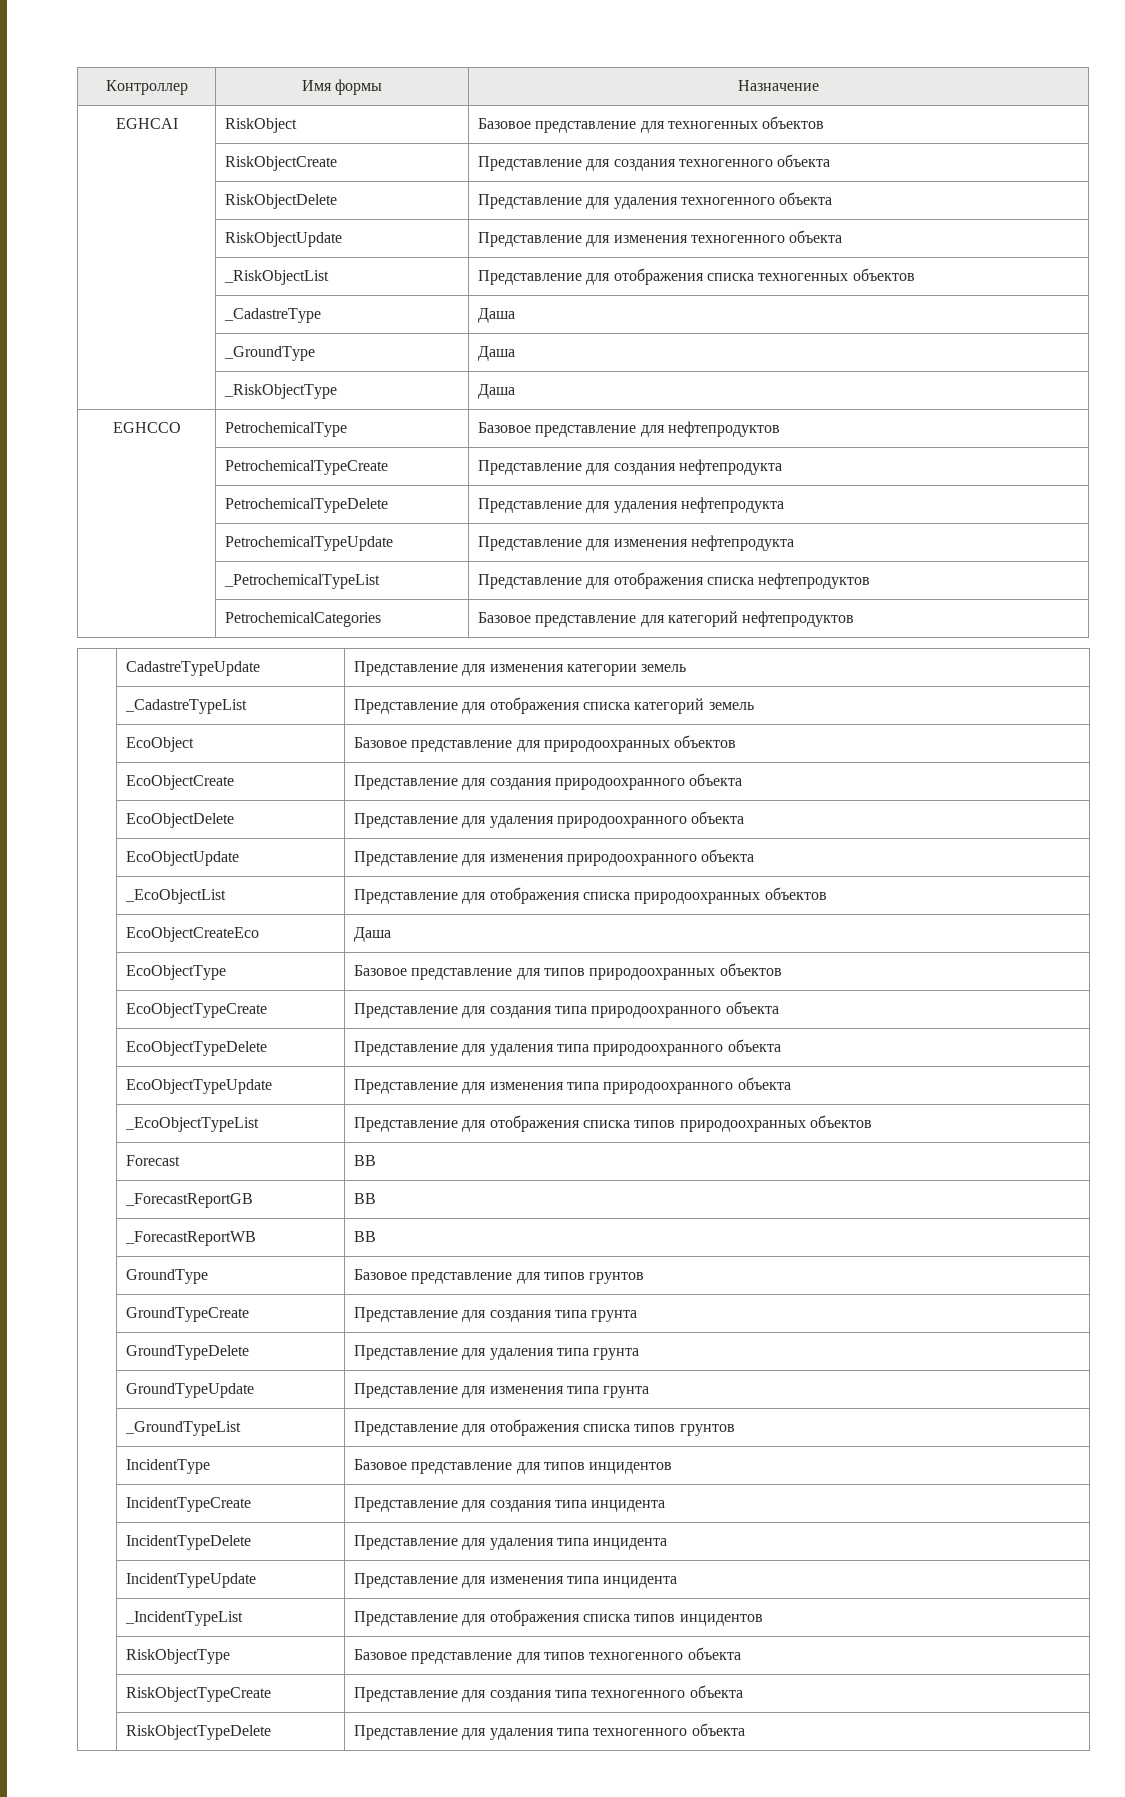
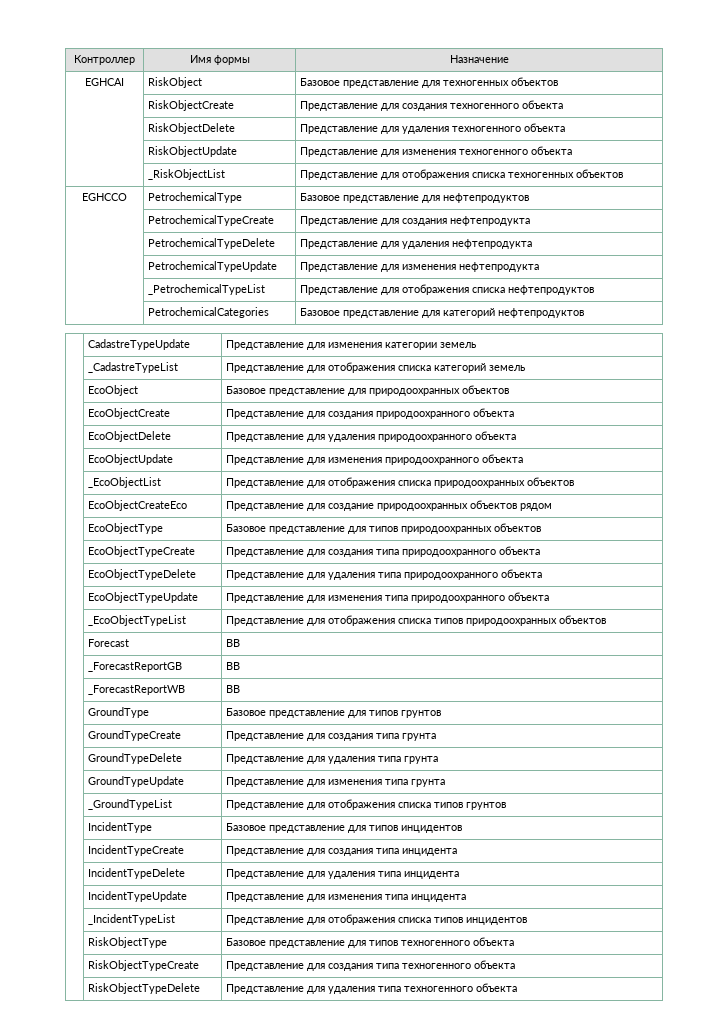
- | _CadastreType | Даша
- | _GroundType | Даша
- | _RiskObjectType | Даша
- | EcoObjectCreateEco | Даша
+ | EcoObjectCreateEco | Представление для создание природоохранных объектов рядом

